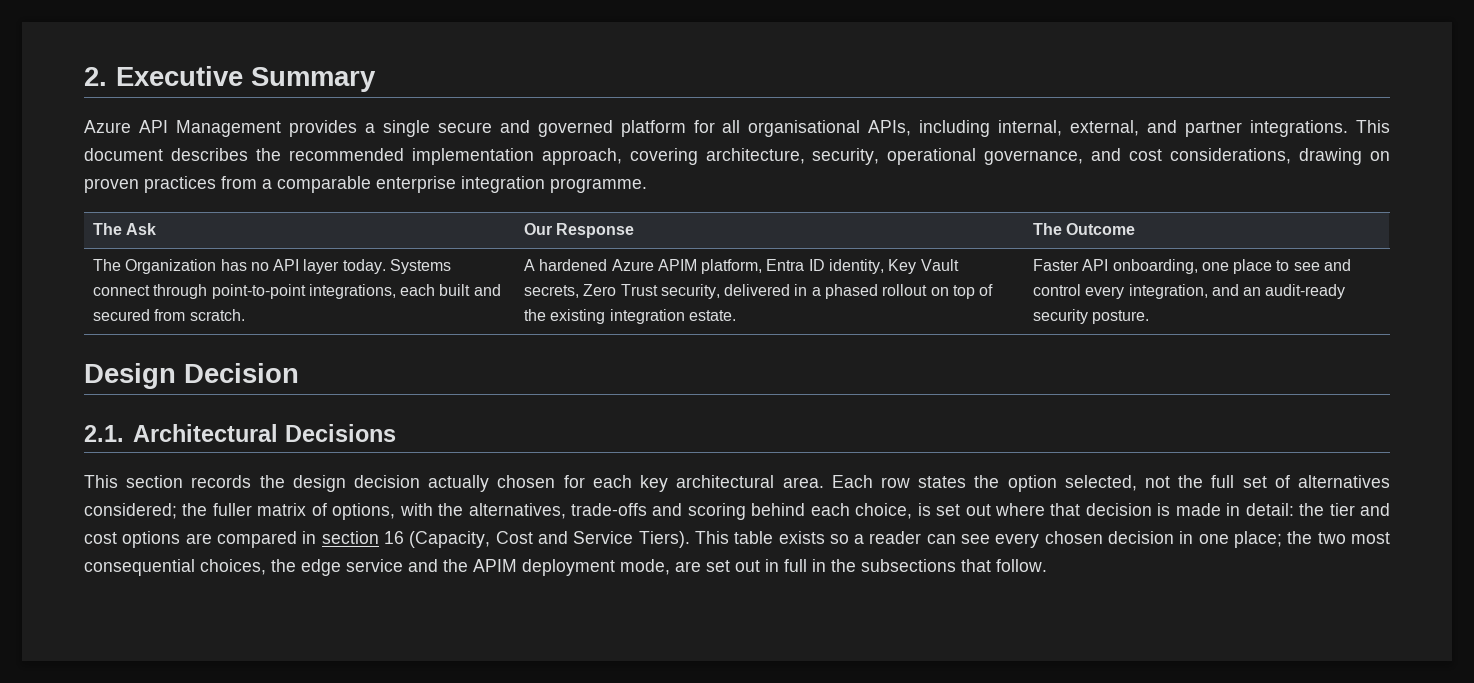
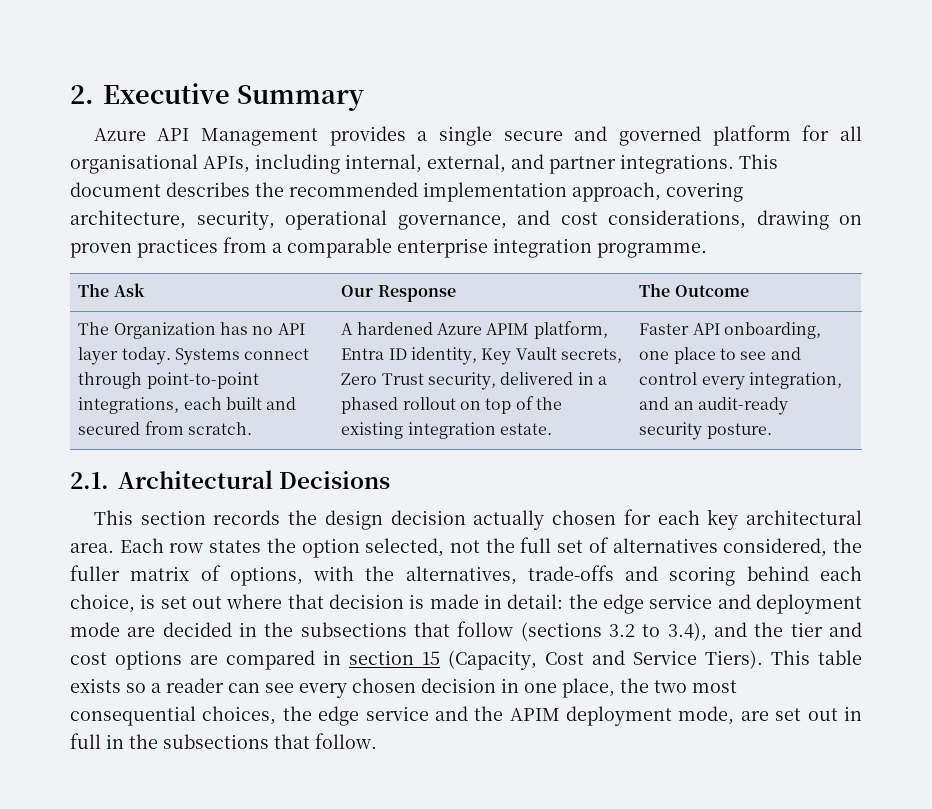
- Design Decision
- Each row states the option selected, not the full set of alternatives considered; the fuller matrix of options, with the alternatives, trade-offs and scoring behind each choice, is set out where that decision is made in detail: the tier and cost options are compared in section 16 (Capacity, Cost and Service Tiers).
+ Each row states the option selected, not the full set of alternatives considered, the fuller matrix of options, with the alternatives, trade-offs and scoring behind each choice, is set out where that decision is made in detail: the edge service and deployment mode are decided in the subsections that follow (sections 3.2 to 3.4), and the tier and cost options are compared in section 15 (Capacity, Cost and Service Tiers).
- This table exists so a reader can see every chosen decision in one place; the two most consequential choices, the edge service and the APIM deployment mode, are set out in full in the subsections that follow.
+ This table exists so a reader can see every chosen decision in one place, the two most consequential choices, the edge service and the APIM deployment mode, are set out in full in the subsections that follow.

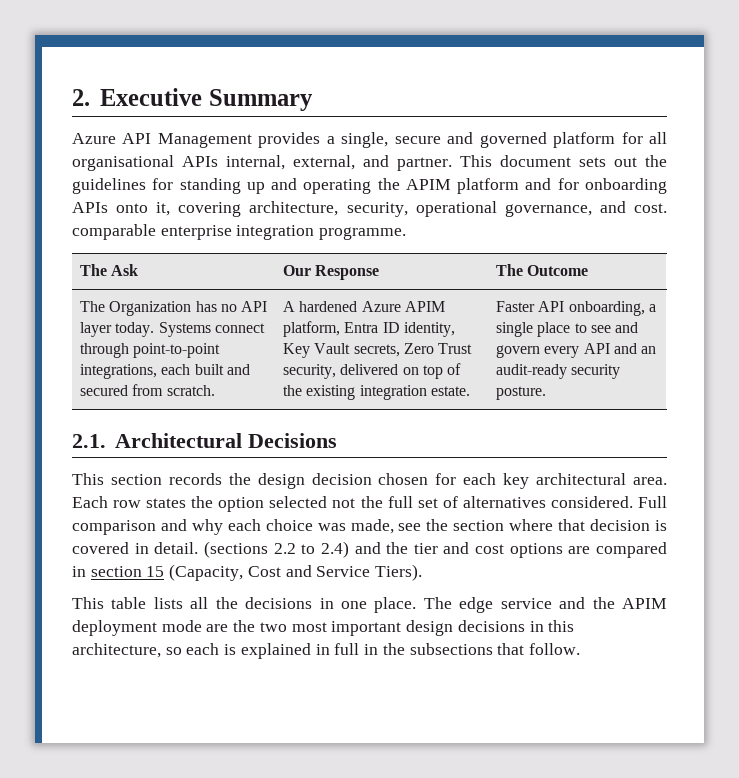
- Azure API Management provides a single secure and governed platform for all organisational APIs, including internal, external, and partner integrations. This document describes the recommended implementation approach, covering architecture, security, operational governance, and cost considerations, drawing on proven practices from a comparable enterprise integration programme.
+ Azure API Management provides a single, secure and governed platform for all organisational APIs internal, external, and partner. This document sets out the guidelines for standing up and operating the APIM platform and for onboarding APIs onto it, covering architecture, security, operational governance, and cost. comparable enterprise integration programme.
- A hardened Azure APIM platform, Entra ID identity, Key Vault secrets, Zero Trust security, delivered in a phased rollout on top of the existing integration estate.
+ A hardened Azure APIM platform, Entra ID identity, Key Vault secrets, Zero Trust security, delivered on top of the existing integration estate.
- Faster API onboarding, one place to see and control every integration, and an audit-ready security posture.
+ Faster API onboarding, a single place to see and govern every API and an audit-ready security posture.
- This section records the design decision actually chosen for each key architectural area.
+ This section records the design decision chosen for each key architectural area.
- Each row states the option selected, not the full set of alternatives considered, the fuller matrix of options, with the alternatives, trade-offs and scoring behind each choice, is set out where that decision is made in detail: the edge service and deployment mode are decided in the subsections that follow (sections 3.2 to 3.4), and the tier and cost options are compared in section 15 (Capacity, Cost and Service Tiers). This table exists so a reader can see every chosen decision in one place, the two most consequential choices, the edge service and the APIM deployment mode, are set out in full in the subsections that follow.
+ Each row states the option selected not the full set of alternatives considered. Full comparison and why each choice was made, see the section where that decision is covered in detail. (sections 2.2 to 2.4) and the tier and cost options are compared in section 15 (Capacity, Cost and Service Tiers).
+ This table lists all the decisions in one place. The edge service and the APIM deployment mode are the two most important design decisions in this architecture, so each is explained in full in the subsections that follow.

